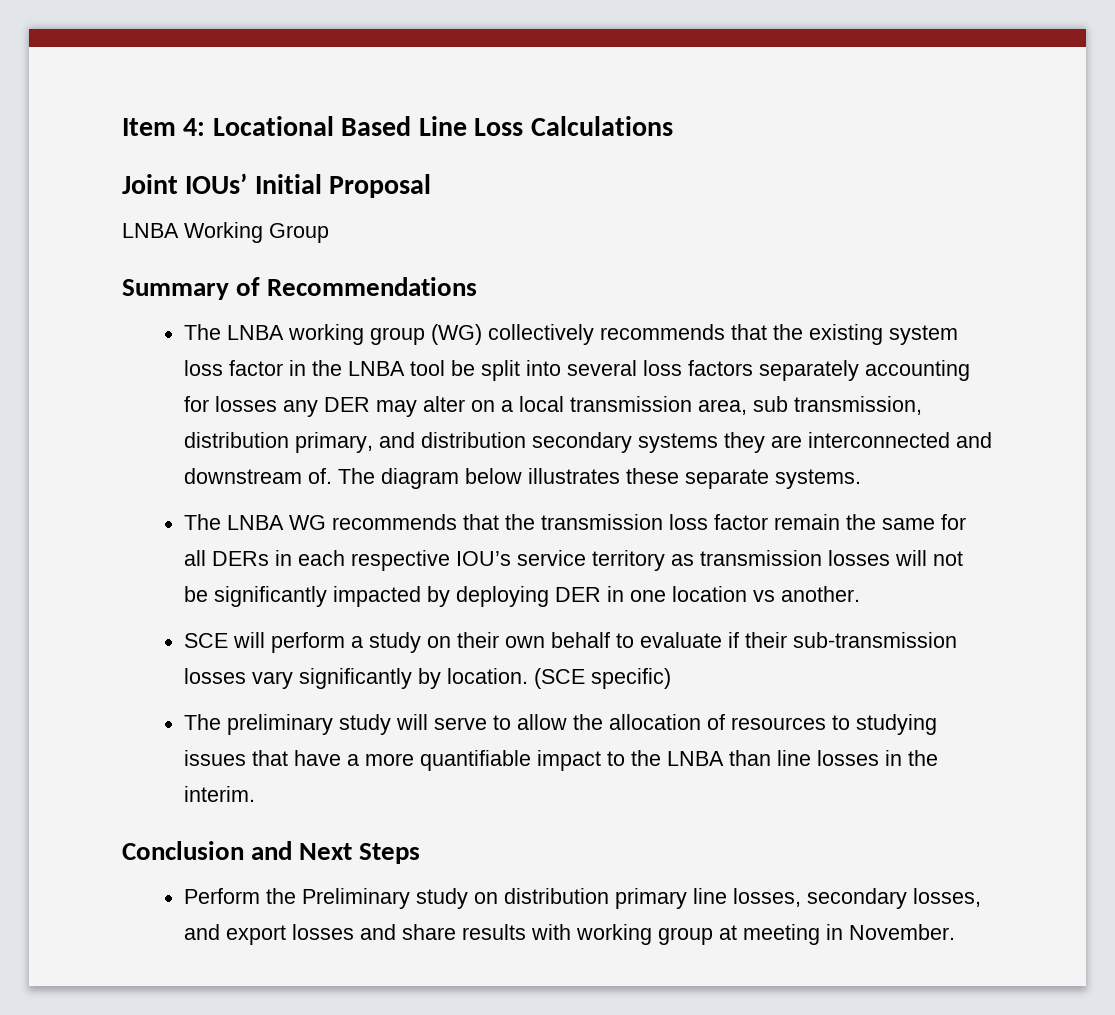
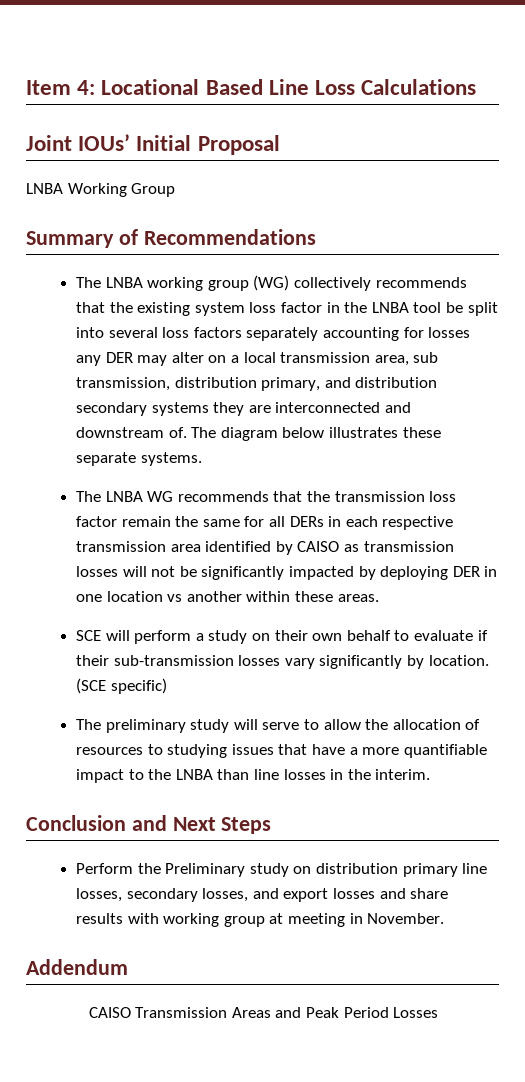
- The LNBA WG recommends that the transmission loss factor remain the same for all DERs in each respective IOU’s service territory as transmission losses will not be significantly impacted by deploying DER in one location vs another.
+ The LNBA WG recommends that the transmission loss factor remain the same for all DERs in each respective transmission area identified by CAISO as transmission losses will not be significantly impacted by deploying DER in one location vs another within these areas.
+ Addendum
+ CAISO Transmission Areas and Peak Period Losses

